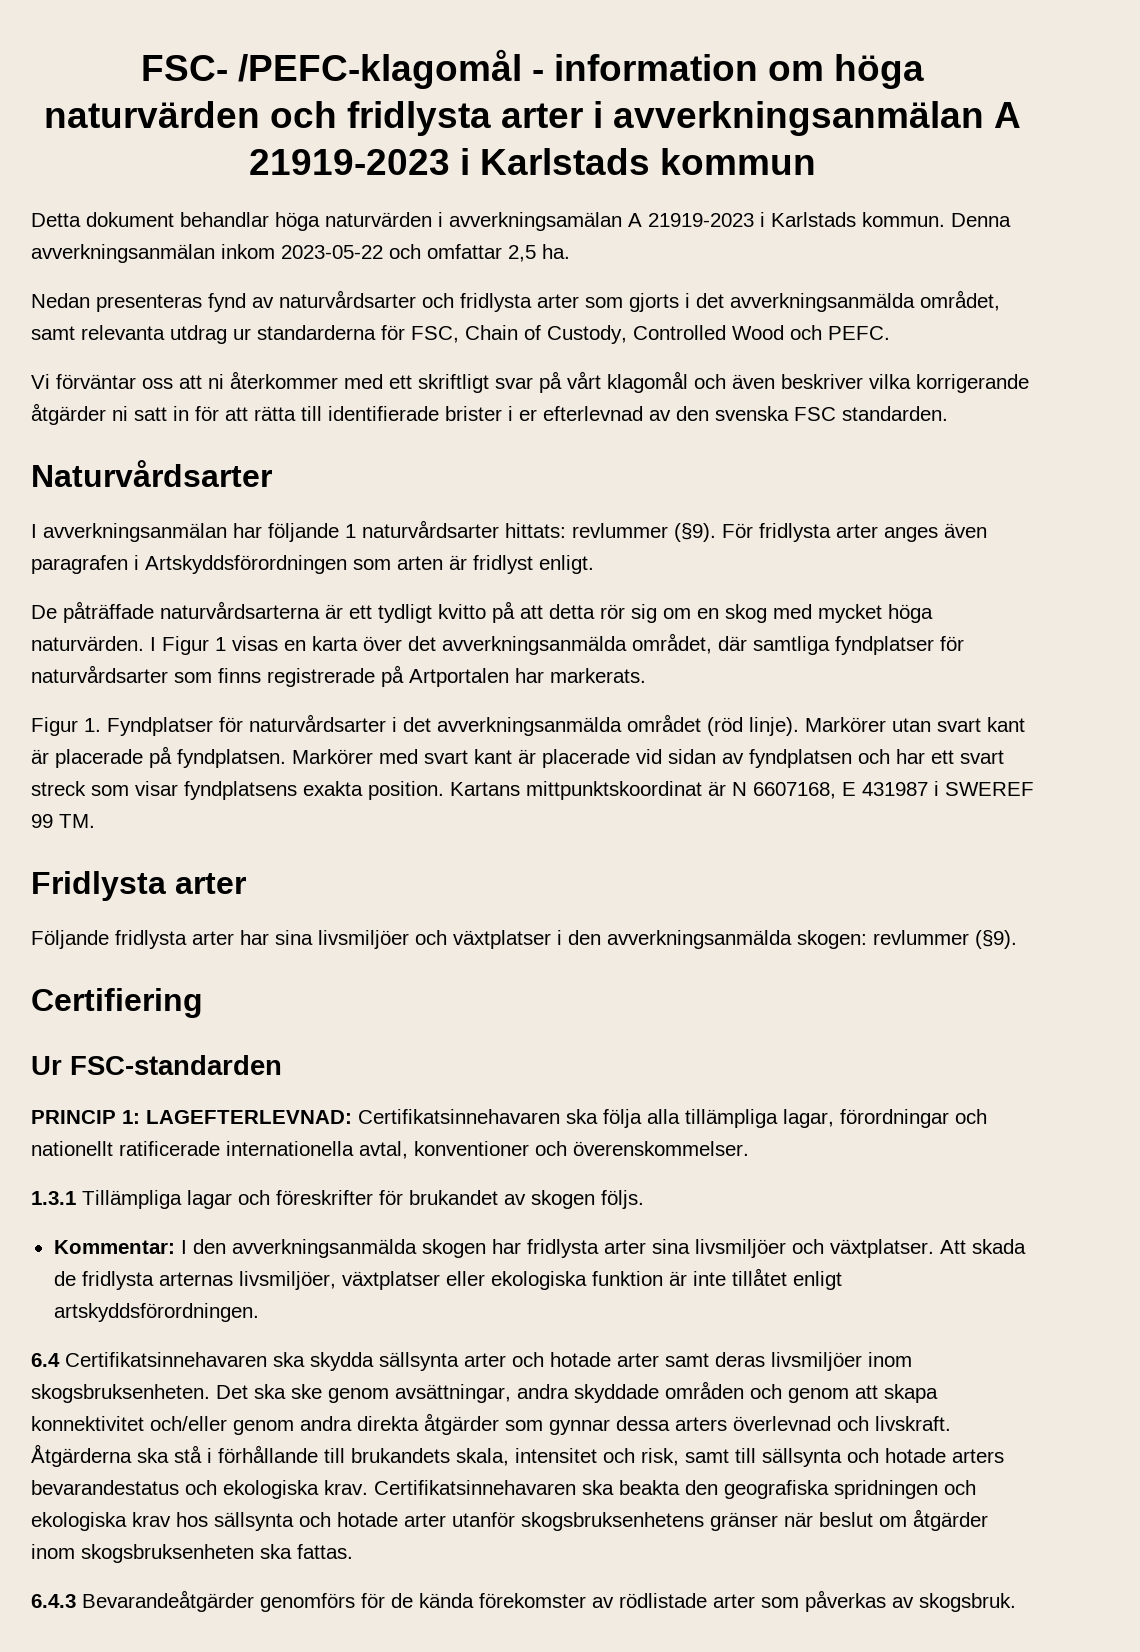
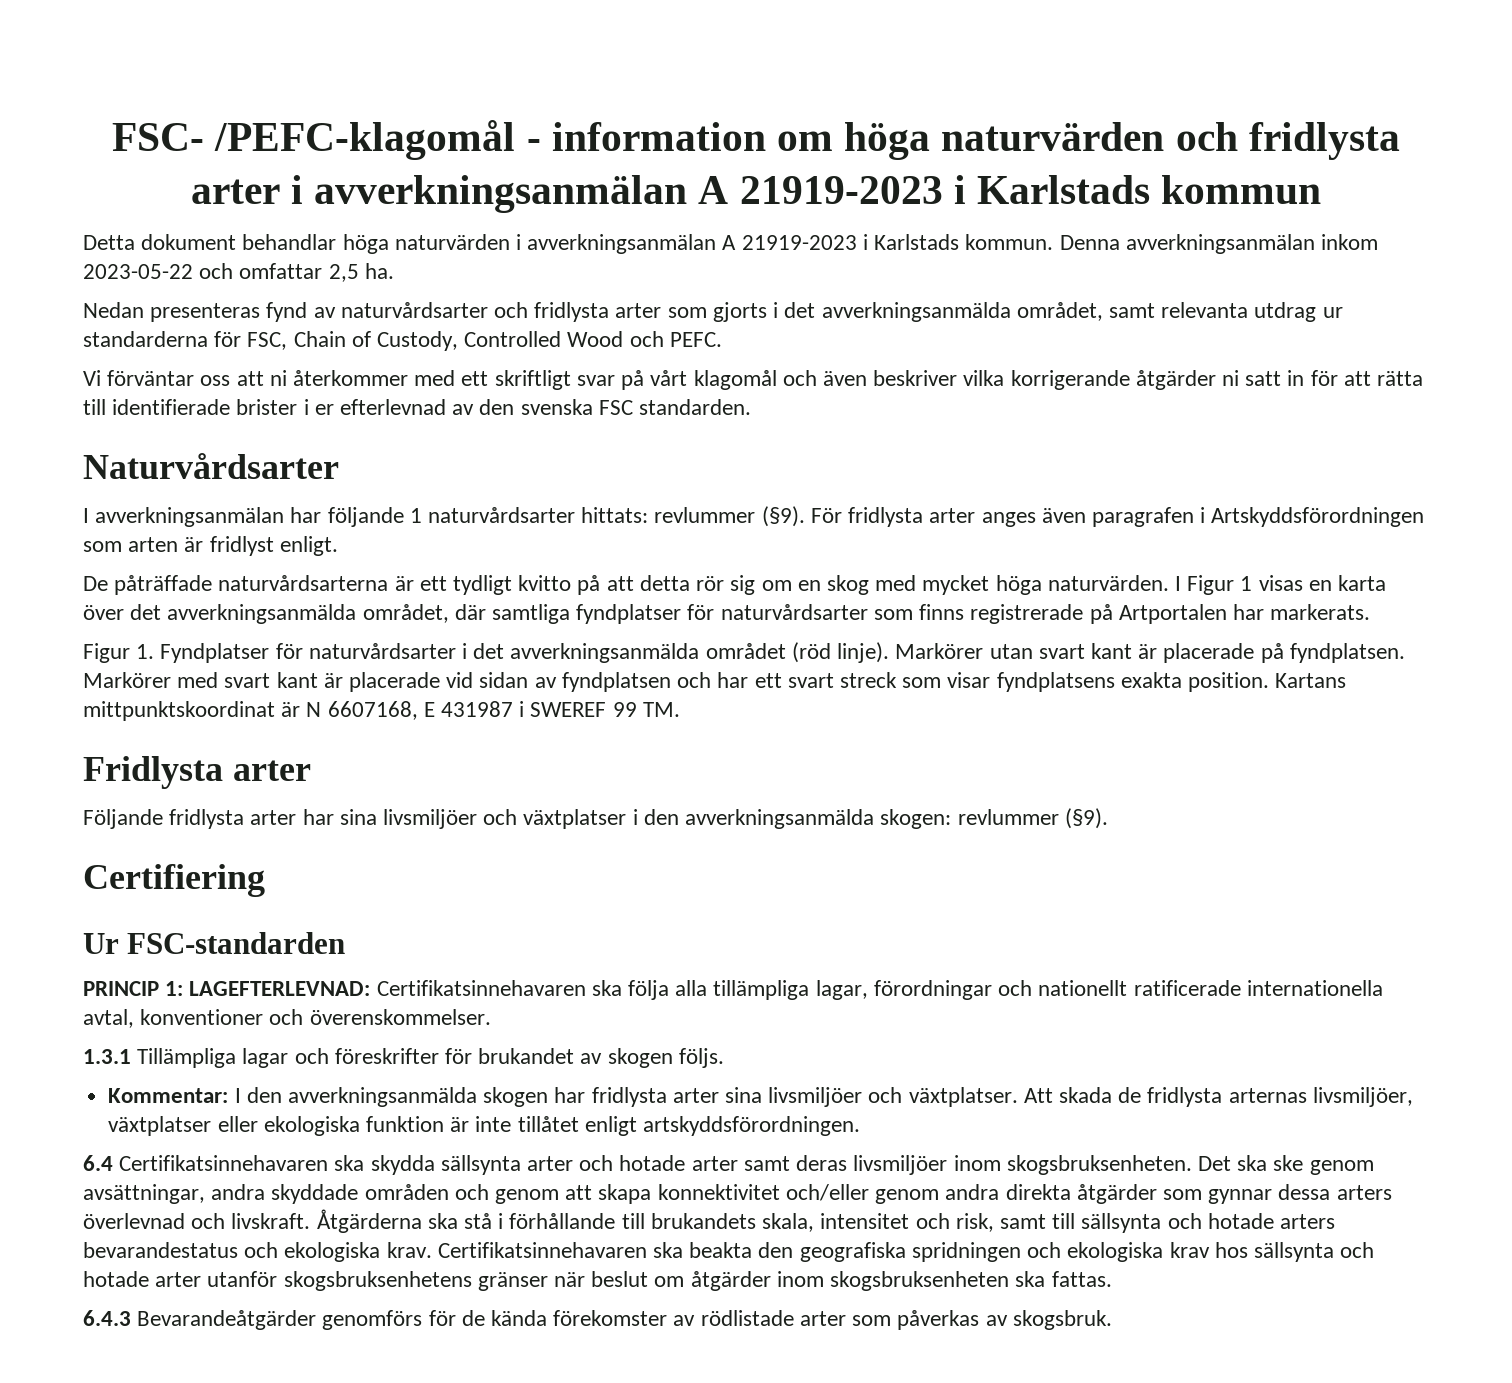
- Detta dokument behandlar höga naturvärden i avverkningsamälan A 21919-2023 i Karlstads kommun.
+ Detta dokument behandlar höga naturvärden i avverkningsanmälan A 21919-2023 i Karlstads kommun.

